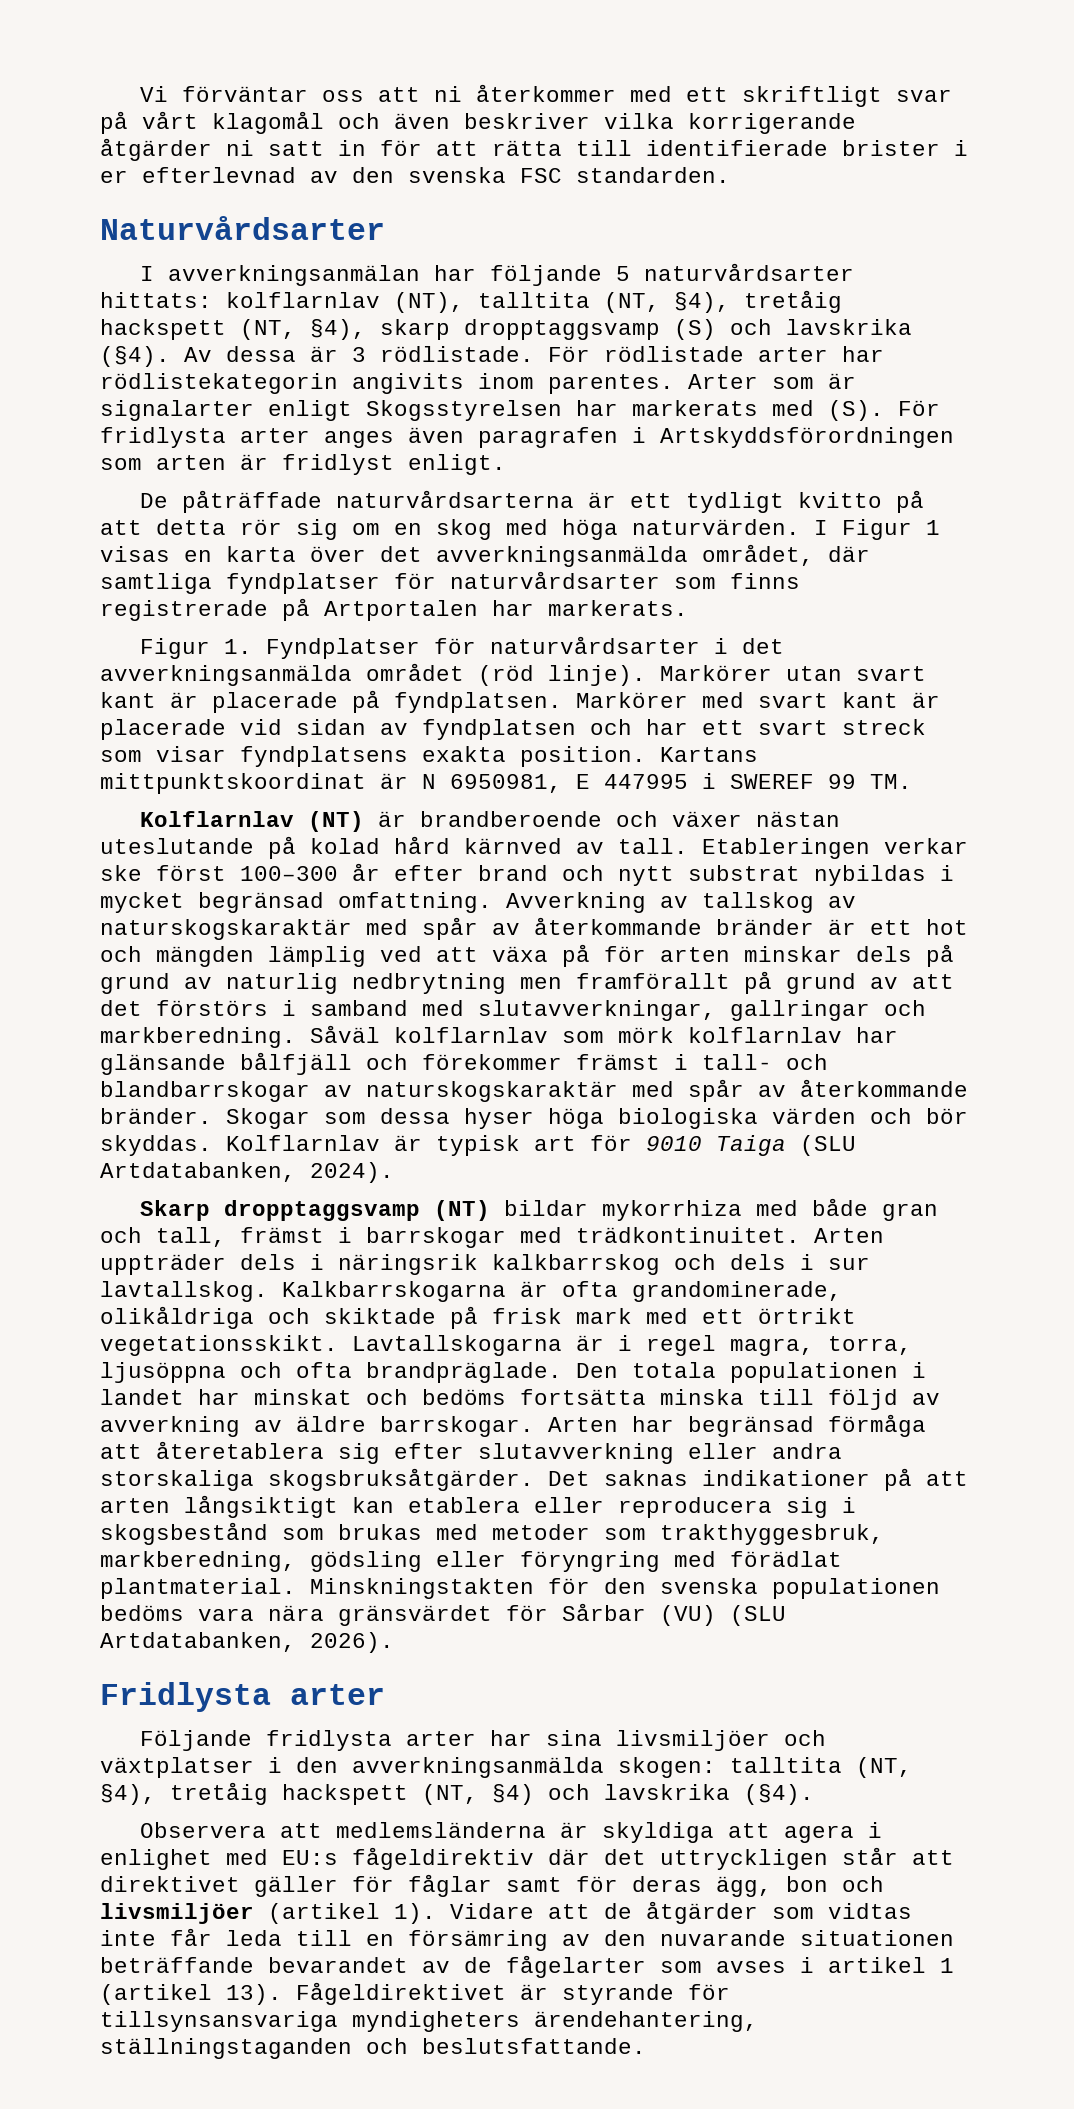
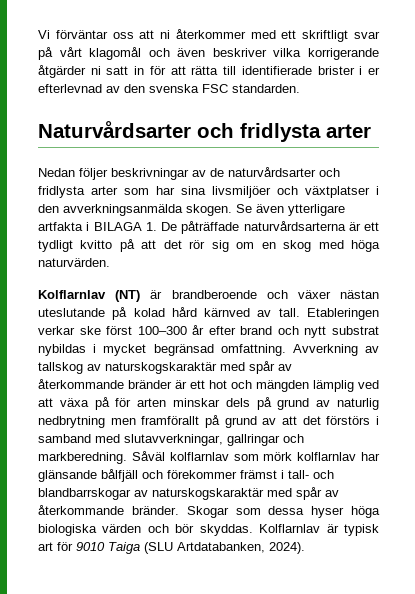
- Naturvårdsarter
- I avverkningsanmälan har följande 5 naturvårdsarter hittats: kolflarnlav (NT), talltita (NT, §4), tretåig hackspett (NT, §4), skarp dropptaggsvamp (S) och lavskrika (§4). Av dessa är 3 rödlistade. För rödlistade arter har rödlistekategorin angivits inom parentes. Arter som är signalarter enligt Skogsstyrelsen har markerats med (S). För fridlysta arter anges även paragrafen i Artskyddsförordningen som arten är fridlyst enligt.
- De påträffade naturvårdsarterna är ett tydligt kvitto på att detta rör sig om en skog med höga naturvärden. I Figur 1 visas en karta över det avverkningsanmälda området, där samtliga fyndplatser för naturvårdsarter som finns registrerade på Artportalen har markerats.
- Figur 1. Fyndplatser för naturvårdsarter i det avverkningsanmälda området (röd linje). Markörer utan svart kant är placerade på fyndplatsen. Markörer med svart kant är placerade vid sidan av fyndplatsen och har ett svart streck som visar fyndplatsens exakta position. Kartans mittpunktskoordinat är N 6950981, E 447995 i SWEREF 99 TM.
+ Naturvårdsarter och fridlysta arter
+ Nedan följer beskrivningar av de naturvårdsarter och fridlysta arter som har sina livsmiljöer och växtplatser i den avverkningsanmälda skogen. Se även ytterligare artfakta i BILAGA 1. De påträffade naturvårdsarterna är ett tydligt kvitto på att det rör sig om en skog med höga naturvärden.
- Skarp dropptaggsvamp (NT) bildar mykorrhiza med både gran och tall, främst i barrskogar med trädkontinuitet. Arten uppträder dels i näringsrik kalkbarrskog och dels i sur lavtallskog. Kalkbarrskogarna är ofta grandominerade, olikåldriga och skiktade på frisk mark med ett örtrikt vegetationsskikt. Lavtallskogarna är i regel magra, torra, ljusöppna och ofta brandpräglade. Den totala populationen i landet har minskat och bedöms fortsätta minska till följd av avverkning av äldre barrskogar. Arten har begränsad förmåga att återetablera sig efter slutavverkning eller andra storskaliga skogsbruksåtgärder. Det saknas indikationer på att arten långsiktigt kan etablera eller reproducera sig i skogsbestånd som brukas med metoder som trakthyggesbruk, markberedning, gödsling eller föryngring med förädlat plantmaterial. Minskningstakten för den svenska populationen bedöms vara nära gränsvärdet för Sårbar (VU) (SLU Artdatabanken, 2026).
- Fridlysta arter
- Följande fridlysta arter har sina livsmiljöer och växtplatser i den avverkningsanmälda skogen: talltita (NT, §4), tretåig hackspett (NT, §4) och lavskrika (§4).
- Observera att medlemsländerna är skyldiga att agera i enlighet med EU:s fågeldirektiv där det uttryckligen står att direktivet gäller för fåglar samt för deras ägg, bon och livsmiljöer (artikel 1). Vidare att de åtgärder som vidtas inte får leda till en försämring av den nuvarande situationen beträffande bevarandet av de fågelarter som avses i artikel 1 (artikel 13). Fågeldirektivet är styrande för tillsynsansvariga myndigheters ärendehantering, ställningstaganden och beslutsfattande.

